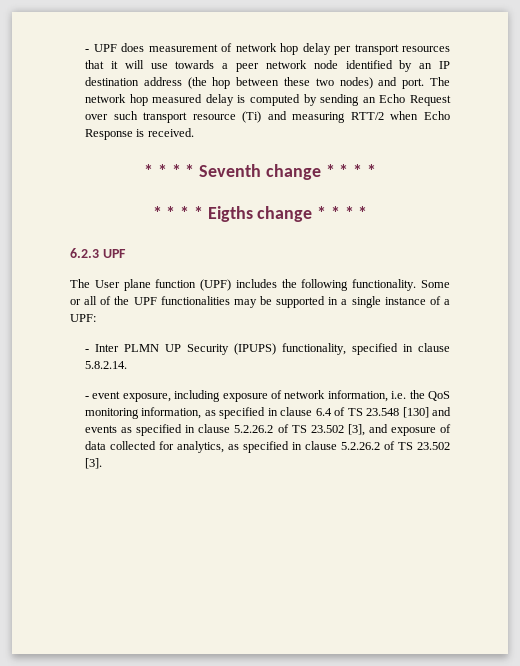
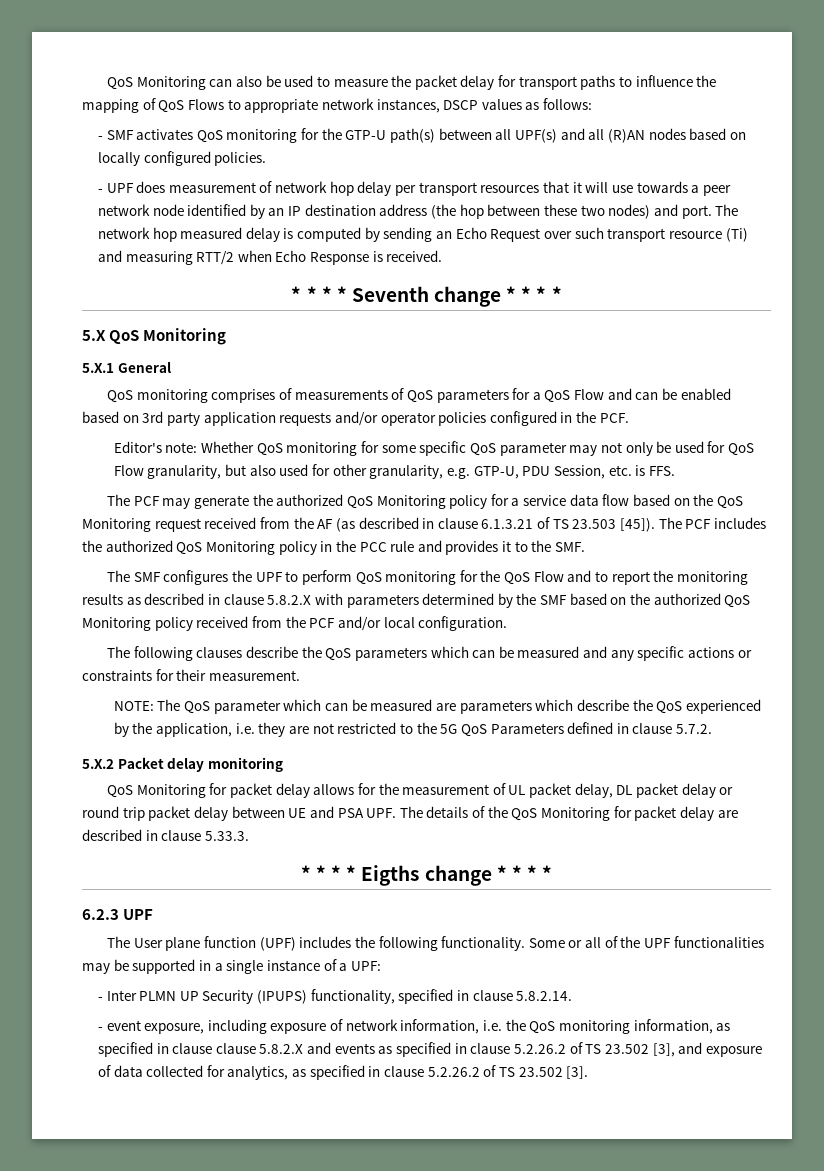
+ QoS Monitoring can also be used to measure the packet delay for transport paths to influence the mapping of QoS Flows to appropriate network instances, DSCP values as follows:
+ - SMF activates QoS monitoring for the GTP-U path(s) between all UPF(s) and all (R)AN nodes based on locally configured policies.
+ 5.X QoS Monitoring
+ 5.X.1 General
+ QoS monitoring comprises of measurements of QoS parameters for a QoS Flow and can be enabled based on 3rd party application requests and/or operator policies configured in the PCF.
+ Editor's note: Whether QoS monitoring for some specific QoS parameter may not only be used for QoS Flow granularity, but also used for other granularity, e.g. GTP-U, PDU Session, etc. is FFS.
+ The PCF may generate the authorized QoS Monitoring policy for a service data flow based on the QoS Monitoring request received from the AF (as described in clause 6.1.3.21 of TS 23.503 [45]). The PCF includes the authorized QoS Monitoring policy in the PCC rule and provides it to the SMF.
+ The SMF configures the UPF to perform QoS monitoring for the QoS Flow and to report the monitoring results as described in clause 5.8.2.X with parameters determined by the SMF based on the authorized QoS Monitoring policy received from the PCF and/or local configuration.
+ The following clauses describe the QoS parameters which can be measured and any specific actions or constraints for their measurement.
+ NOTE: The QoS parameter which can be measured are parameters which describe the QoS experienced by the application, i.e. they are not restricted to the 5G QoS Parameters defined in clause 5.7.2.
+ 5.X.2 Packet delay monitoring
+ QoS Monitoring for packet delay allows for the measurement of UL packet delay, DL packet delay or round trip packet delay between UE and PSA UPF. The details of the QoS Monitoring for packet delay are described in clause 5.33.3.
- - event exposure, including exposure of network information, i.e. the QoS monitoring information, as specified in clause 6.4 of TS 23.548 [130] and events as specified in clause 5.2.26.2 of TS 23.502 [3], and exposure of data collected for analytics, as specified in clause 5.2.26.2 of TS 23.502 [3].
+ - event exposure, including exposure of network information, i.e. the QoS monitoring information, as specified in clause clause 5.8.2.X and events as specified in clause 5.2.26.2 of TS 23.502 [3], and exposure of data collected for analytics, as specified in clause 5.2.26.2 of TS 23.502 [3].

